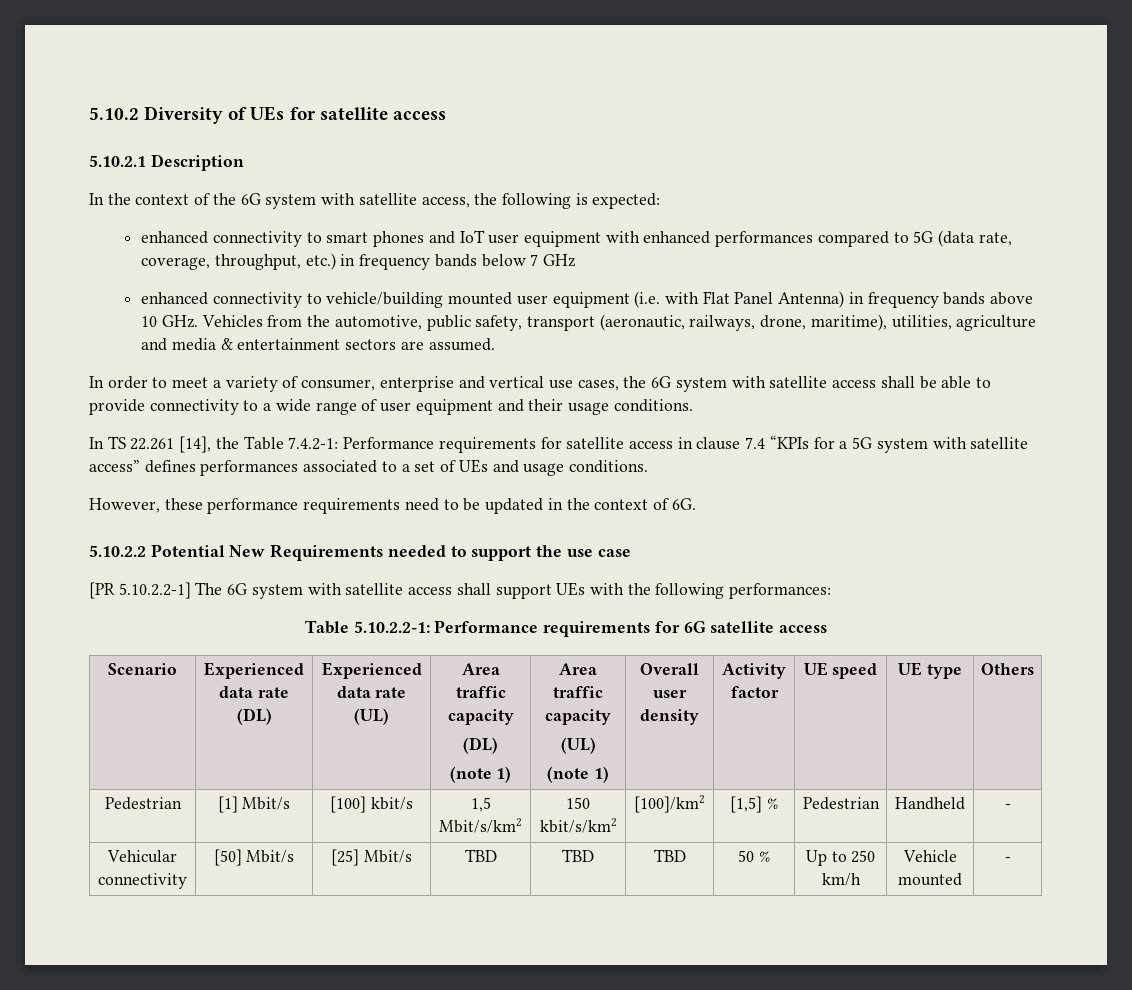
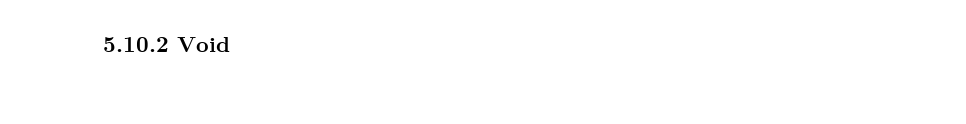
- 5.10.2 Diversity of UEs for satellite access
- 5.10.2.1 Description
- In the context of the 6G system with satellite access, the following is expected:
- enhanced connectivity to smart phones and IoT user equipment with enhanced performances compared to 5G (data rate, coverage, throughput, etc.) in frequency bands below 7 GHz
- enhanced connectivity to vehicle/building mounted user equipment (i.e. with Flat Panel Antenna) in frequency bands above 10 GHz. Vehicles from the automotive, public safety, transport (aeronautic, railways, drone, maritime), utilities, agriculture and media & entertainment sectors are assumed.
- In order to meet a variety of consumer, enterprise and vertical use cases, the 6G system with satellite access shall be able to provide connectivity to a wide range of user equipment and their usage conditions.
- In TS 22.261 [14], the Table 7.4.2-1: Performance requirements for satellite access in clause 7.4 “KPIs for a 5G system with satellite access” defines performances associated to a set of UEs and usage conditions.
- However, these performance requirements need to be updated in the context of 6G.
- 5.10.2.2 Potential New Requirements needed to support the use case
- [PR 5.10.2.2-1] The 6G system with satellite access shall support UEs with the following performances:
- Table 5.10.2.2-1: Performance requirements for 6G satellite access
- Scenario | Experienced data rate (DL) | Experienced data rate (UL) | Area traffic capacity
- (DL)
- (note 1) | Area traffic capacity
- (UL)
- (note 1) | Overall user density | Activity factor | UE speed | UE type | Others
- Pedestrian | [1] Mbit/s | [100] kbit/s | 1,5 Mbit/s/km2 | 150 kbit/s/km2 | [100]/km2 | [1,5] % | Pedestrian | Handheld | -
- Vehicular connectivity | [50] Mbit/s | [25] Mbit/s | TBD | TBD | TBD | 50 % | Up to 250 km/h | Vehicle mounted | -
+ 5.10.2 Void

